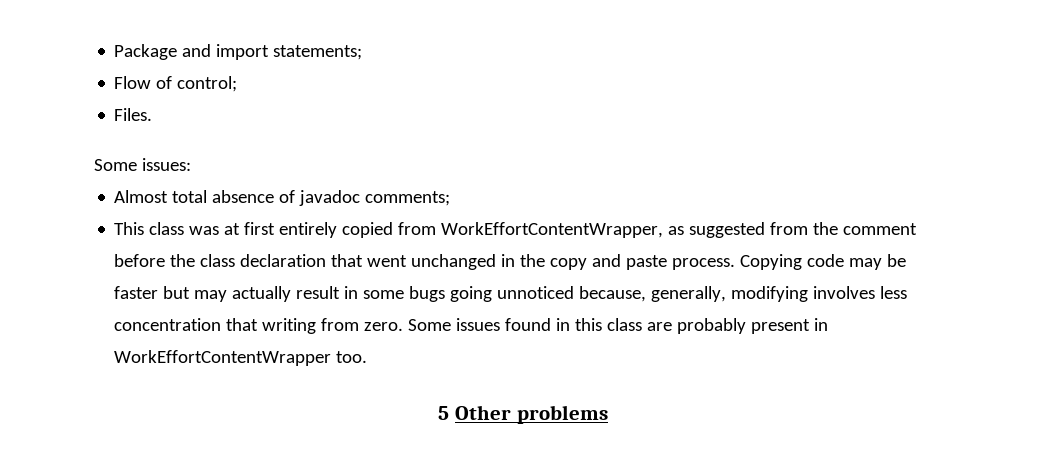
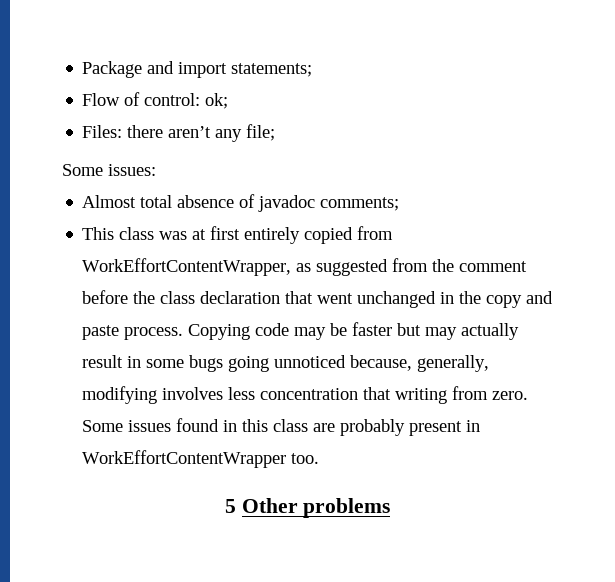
- Flow of control;
- Files.
+ Flow of control: ok;
+ Files: there aren’t any file;

